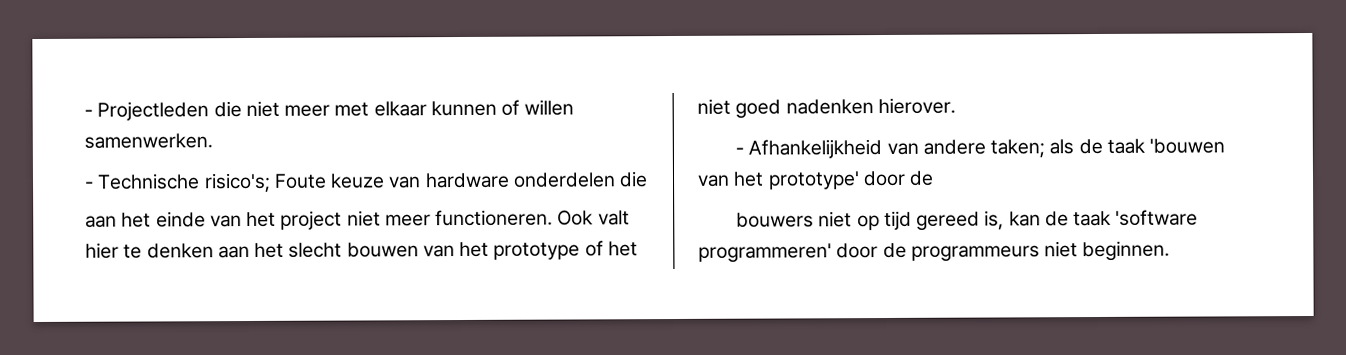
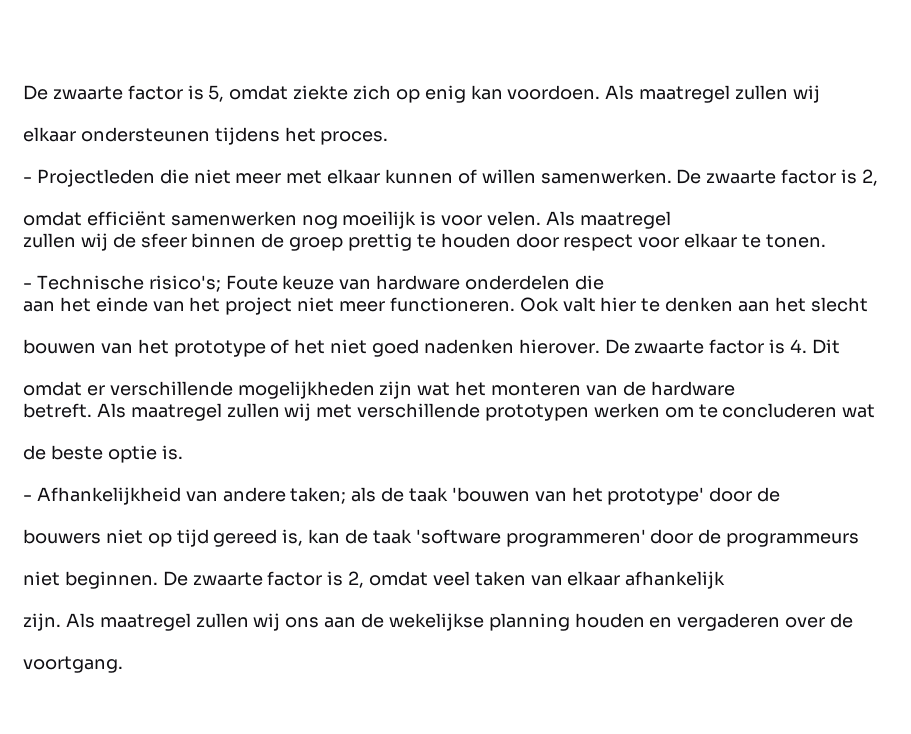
+ De zwaarte factor is 5, omdat ziekte zich op enig kan voordoen. Als maatregel zullen wij
+ elkaar ondersteunen tijdens het proces.
- - Projectleden die niet meer met elkaar kunnen of willen samenwerken.
+ - Projectleden die niet meer met elkaar kunnen of willen samenwerken. De zwaarte factor is 2,
+ omdat efficiënt samenwerken nog moeilijk is voor velen. Als maatregel
+ zullen wij de sfeer binnen de groep prettig te houden door respect voor elkaar te tonen.
- Ook valt hier te denken aan het slecht bouwen van het prototype of het niet goed nadenken hierover.
+ Ook valt hier te denken aan het slecht
+ bouwen van het prototype of het niet goed nadenken hierover. De zwaarte factor is 4. Dit
+ omdat er verschillende mogelijkheden zijn wat het monteren van de hardware
+ betreft. Als maatregel zullen wij met verschillende prototypen werken om te concluderen wat
+ de beste optie is.
- bouwers niet op tijd gereed is, kan de taak 'software programmeren' door de programmeurs niet beginnen.
+ bouwers niet op tijd gereed is, kan de taak 'software programmeren' door de programmeurs
+ niet beginnen.
+ De zwaarte factor is 2, omdat veel taken van elkaar afhankelijk
+ zijn. Als maatregel zullen wij ons aan de wekelijkse planning houden en vergaderen over de
+ voortgang.

